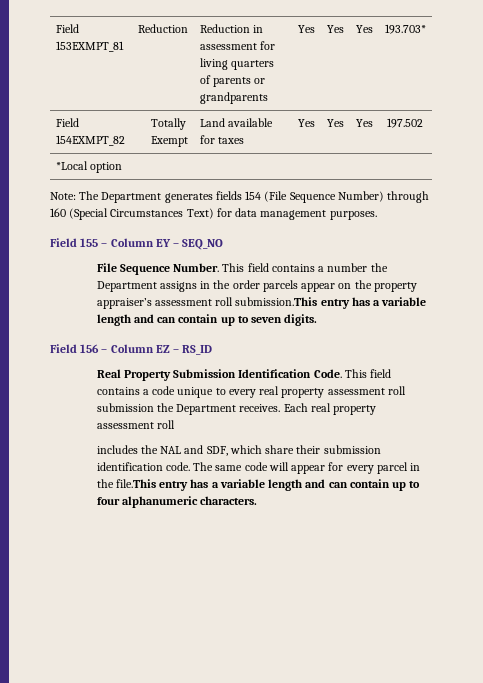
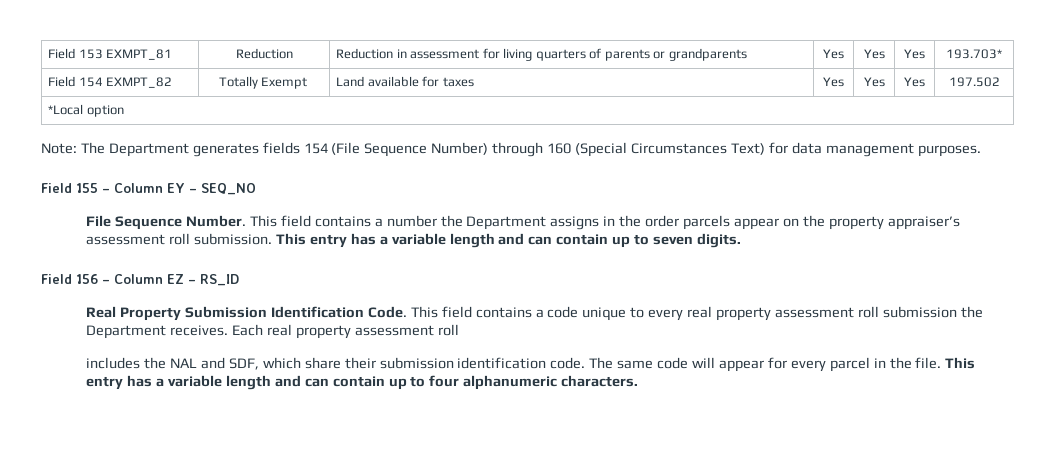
- Field 153EXMPT_81 | Reduction | Reduction in assessment for living quarters of parents or grandparents | Yes | Yes | Yes | 193.703*
+ Field 153 EXMPT_81 | Reduction | Reduction in assessment for living quarters of parents or grandparents | Yes | Yes | Yes | 193.703*
- Field 154EXMPT_82 | Totally Exempt | Land available for taxes | Yes | Yes | Yes | 197.502
+ Field 154 EXMPT_82 | Totally Exempt | Land available for taxes | Yes | Yes | Yes | 197.502
- This field contains a number the Department assigns in the order parcels appear on the property appraiser’s assessment roll submission.This entry has a variable length and can contain up to seven digits.
+ This field contains a number the Department assigns in the order parcels appear on the property appraiser’s assessment roll submission. This entry has a variable length and can contain up to seven digits.
- The same code will appear for every parcel in the file.This entry has a variable length and can contain up to four alphanumeric characters.
+ The same code will appear for every parcel in the file. This entry has a variable length and can contain up to four alphanumeric characters.

